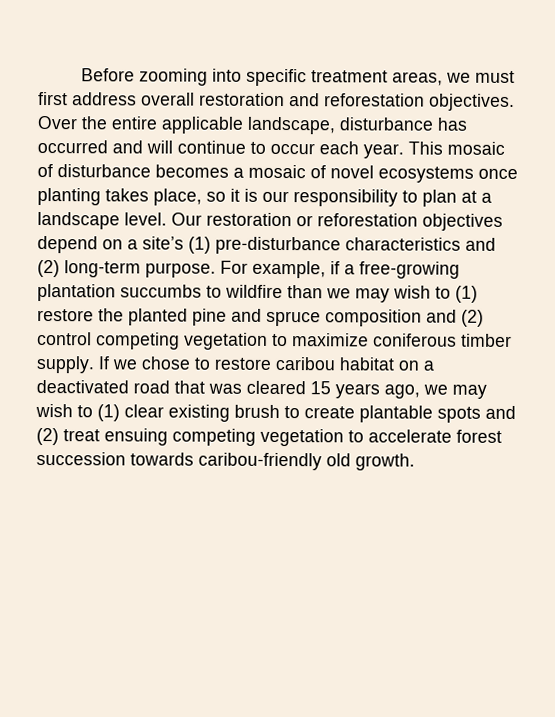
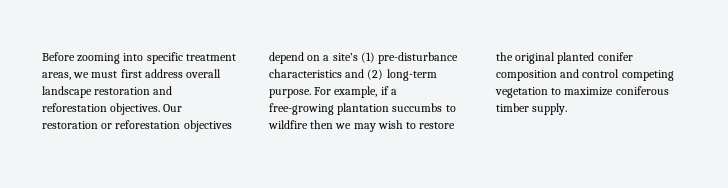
- Before zooming into specific treatment areas, we must first address overall restoration and reforestation objectives.
+ Before zooming into specific treatment areas, we must first address overall landscape restoration and reforestation objectives.
- Over the entire applicable landscape, disturbance has occurred and will continue to occur each year. This mosaic of disturbance becomes a mosaic of novel ecosystems once planting takes place, so it is our responsibility to plan at a landscape level.
- For example, if a free-growing plantation succumbs to wildfire than we may wish to (1) restore the planted pine and spruce composition and (2) control competing vegetation to maximize coniferous timber supply. If we chose to restore caribou habitat on a deactivated road that was cleared 15 years ago, we may wish to (1) clear existing brush to create plantable spots and (2) treat ensuing competing vegetation to accelerate forest succession towards caribou-friendly old growth.
+ For example, if a free-growing plantation succumbs to wildfire then we may wish to restore the original planted conifer composition and control competing vegetation to maximize coniferous timber supply.

